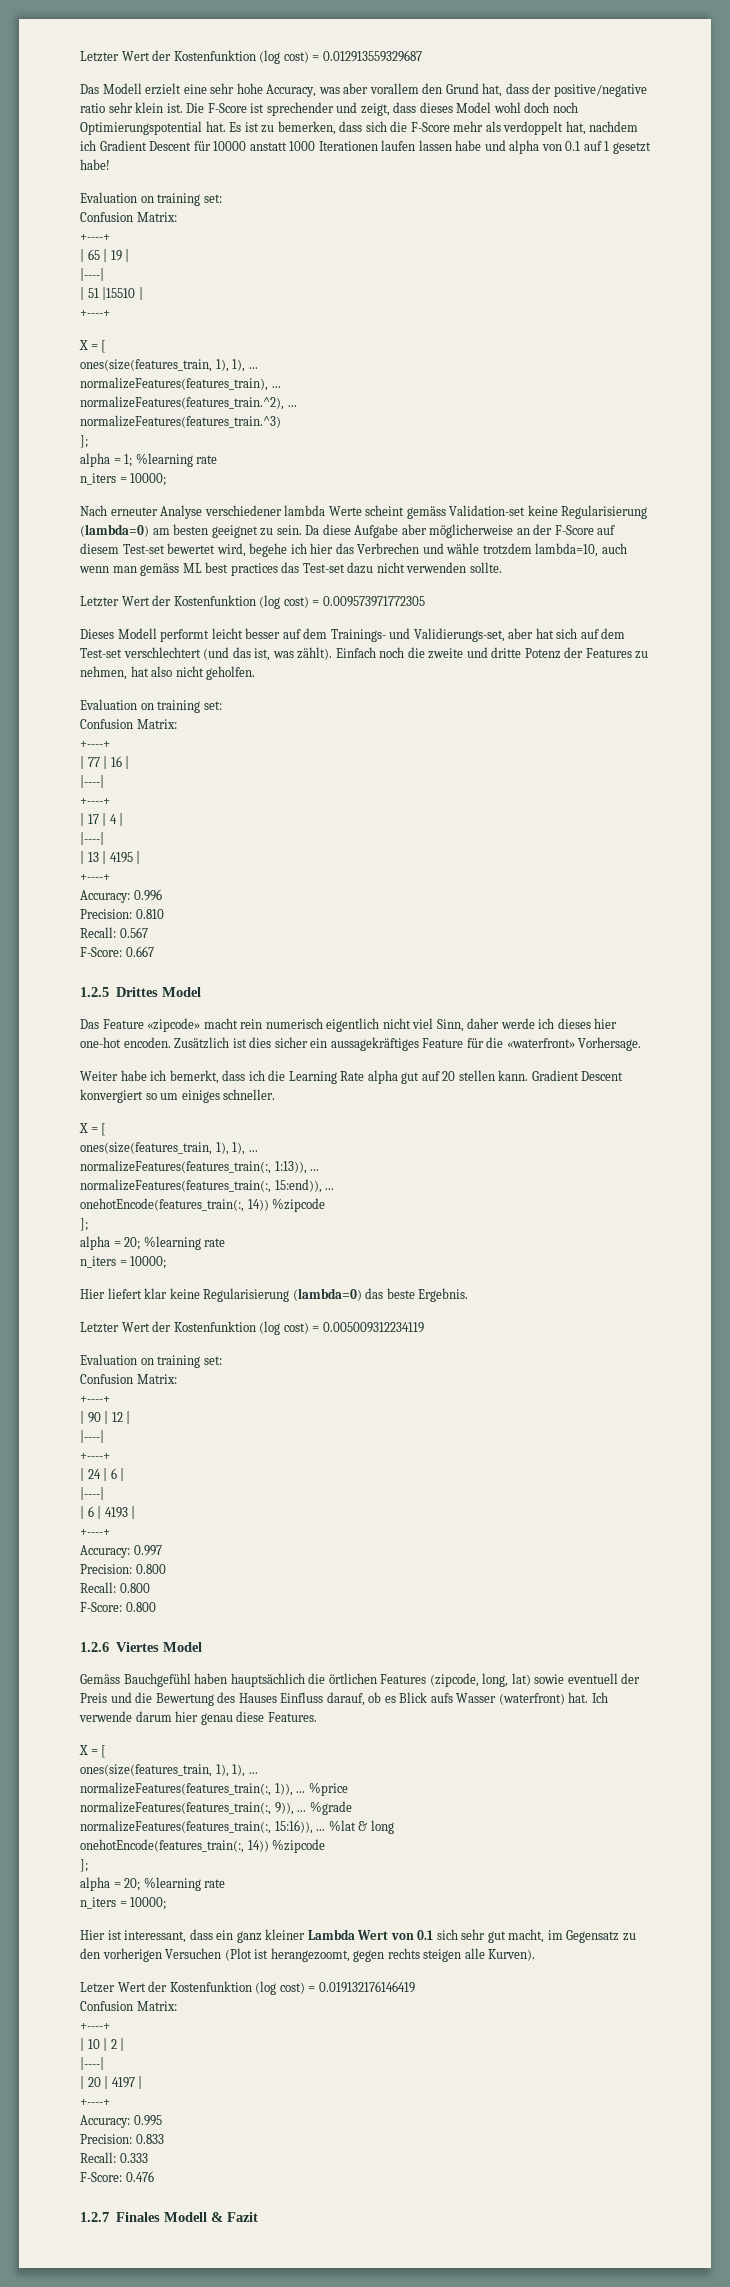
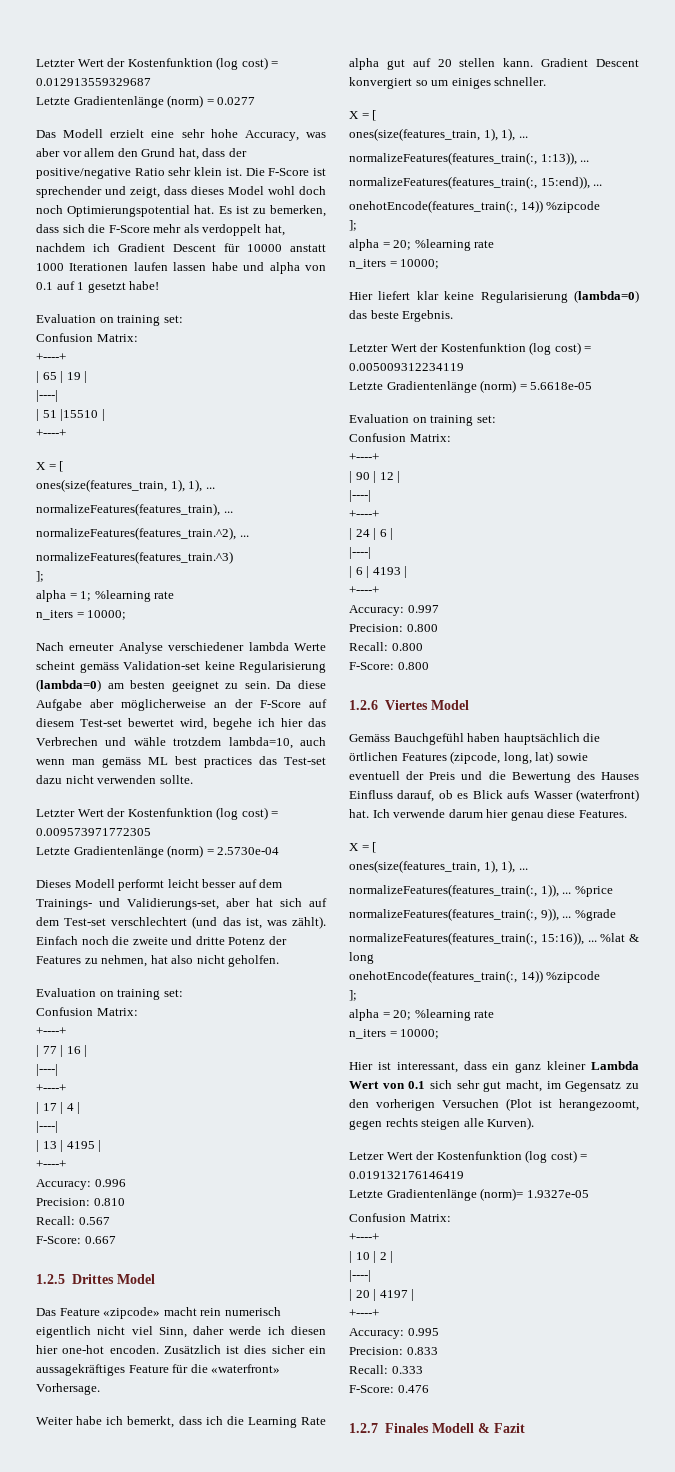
+ Letzte Gradientenlänge (norm) = 0.0277
- Das Modell erzielt eine sehr hohe Accuracy, was aber vorallem den Grund hat, dass der positive/negative ratio sehr klein ist.
+ Das Modell erzielt eine sehr hohe Accuracy, was aber vor allem den Grund hat, dass der positive/negative Ratio sehr klein ist.
+ Letzte Gradientenlänge (norm) = 2.5730e-04
- Das Feature «zipcode» macht rein numerisch eigentlich nicht viel Sinn, daher werde ich dieses hier one-hot encoden.
+ Das Feature «zipcode» macht rein numerisch eigentlich nicht viel Sinn, daher werde ich diesen hier one-hot encoden.
+ Letzte Gradientenlänge (norm) = 5.6618e-05
+ Letzte Gradientenlänge (norm)= 1.9327e-05

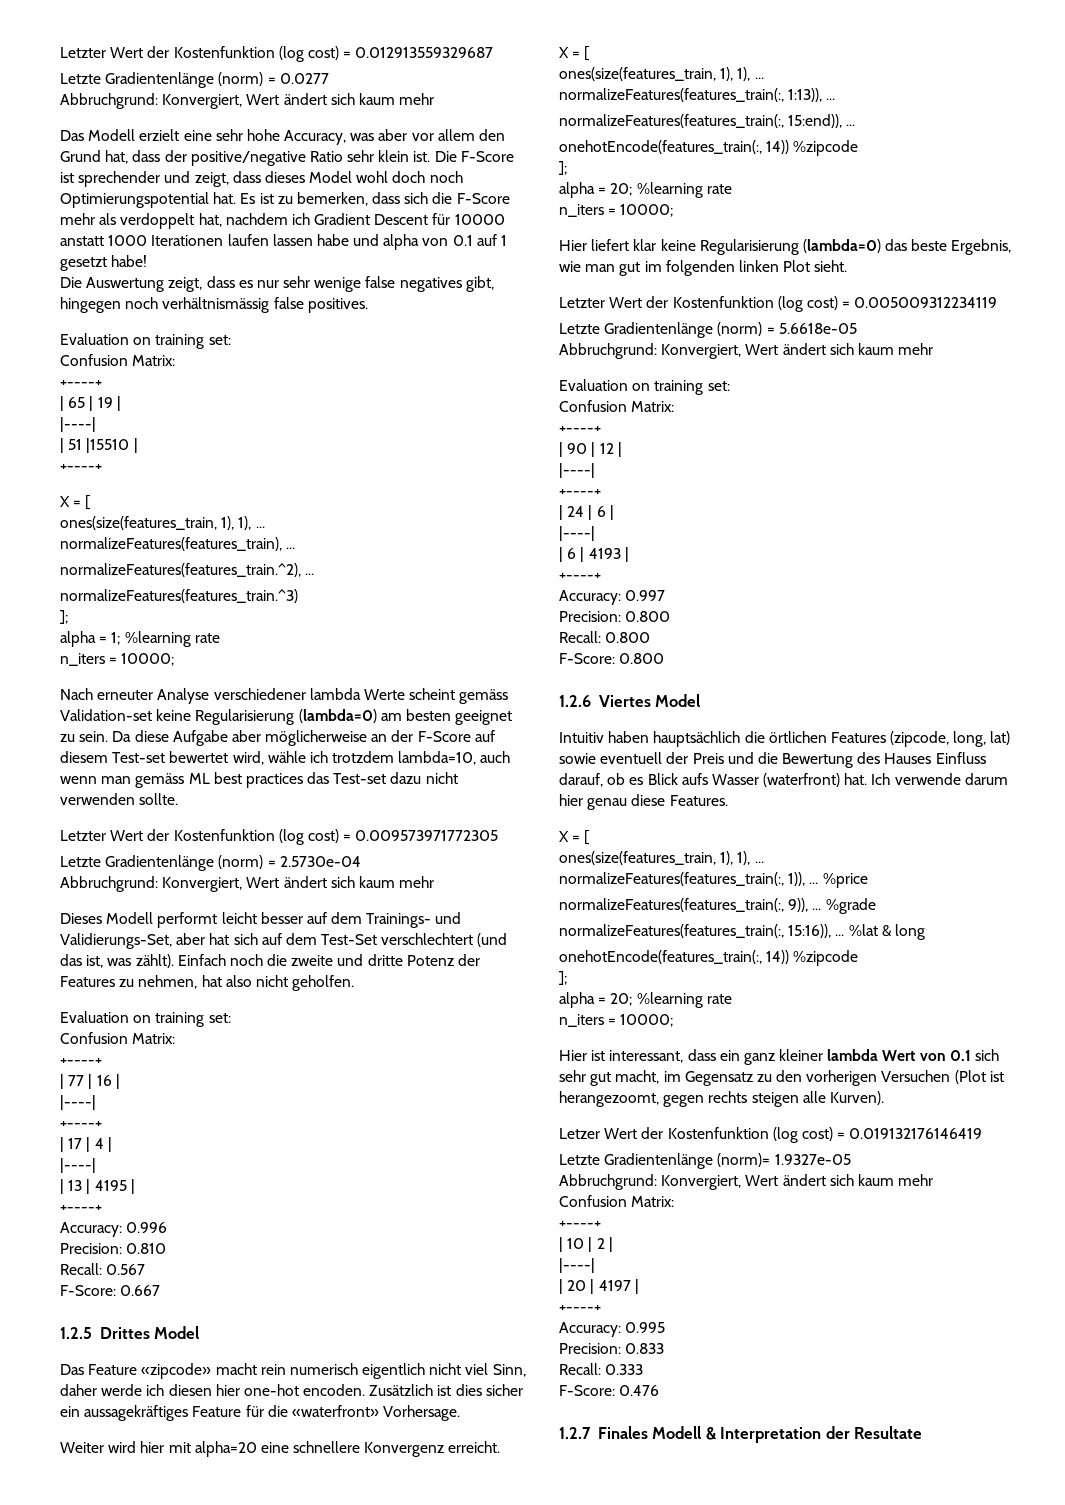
  Letzte Gradientenlänge (norm) = 0.0277
+ Abbruchgrund: Konvergiert, Wert ändert sich kaum mehr
+ Die Auswertung zeigt, dass es nur sehr wenige false negatives gibt, hingegen noch verhältnismässig false positives.
- Da diese Aufgabe aber möglicherweise an der F-Score auf diesem Test-set bewertet wird, begehe ich hier das Verbrechen und wähle trotzdem lambda=10, auch wenn man gemäss ML best practices das Test-set dazu nicht verwenden sollte.
+ Da diese Aufgabe aber möglicherweise an der F-Score auf diesem Test-set bewertet wird, wähle ich trotzdem lambda=10, auch wenn man gemäss ML best practices das Test-set dazu nicht verwenden sollte.
  Letzte Gradientenlänge (norm) = 2.5730e-04
+ Abbruchgrund: Konvergiert, Wert ändert sich kaum mehr
- Dieses Modell performt leicht besser auf dem Trainings- und Validierungs-set, aber hat sich auf dem Test-set verschlechtert (und das ist, was zählt).
+ Dieses Modell performt leicht besser auf dem Trainings- und Validierungs-Set, aber hat sich auf dem Test-Set verschlechtert (und das ist, was zählt).
- Weiter habe ich bemerkt, dass ich die Learning Rate alpha gut auf 20 stellen kann. Gradient Descent konvergiert so um einiges schneller.
+ Weiter wird hier mit alpha=20 eine schnellere Konvergenz erreicht.
- Hier liefert klar keine Regularisierung (lambda=0) das beste Ergebnis.
+ Hier liefert klar keine Regularisierung (lambda=0) das beste Ergebnis, wie man gut im folgenden linken Plot sieht.
  Letzte Gradientenlänge (norm) = 5.6618e-05
+ Abbruchgrund: Konvergiert, Wert ändert sich kaum mehr
- Gemäss Bauchgefühl haben hauptsächlich die örtlichen Features (zipcode, long, lat) sowie eventuell der Preis und die Bewertung des Hauses Einfluss darauf, ob es Blick aufs Wasser (waterfront) hat.
+ Intuitiv haben hauptsächlich die örtlichen Features (zipcode, long, lat) sowie eventuell der Preis und die Bewertung des Hauses Einfluss darauf, ob es Blick aufs Wasser (waterfront) hat.
- Hier ist interessant, dass ein ganz kleiner Lambda Wert von 0.1 sich sehr gut macht, im Gegensatz zu den vorherigen Versuchen (Plot ist herangezoomt, gegen rechts steigen alle Kurven).
+ Hier ist interessant, dass ein ganz kleiner lambda Wert von 0.1 sich sehr gut macht, im Gegensatz zu den vorherigen Versuchen (Plot ist herangezoomt, gegen rechts steigen alle Kurven).
  Letzte Gradientenlänge (norm)= 1.9327e-05
+ Abbruchgrund: Konvergiert, Wert ändert sich kaum mehr
- 1.2.7 Finales Modell & Fazit
+ 1.2.7 Finales Modell & Interpretation der Resultate

